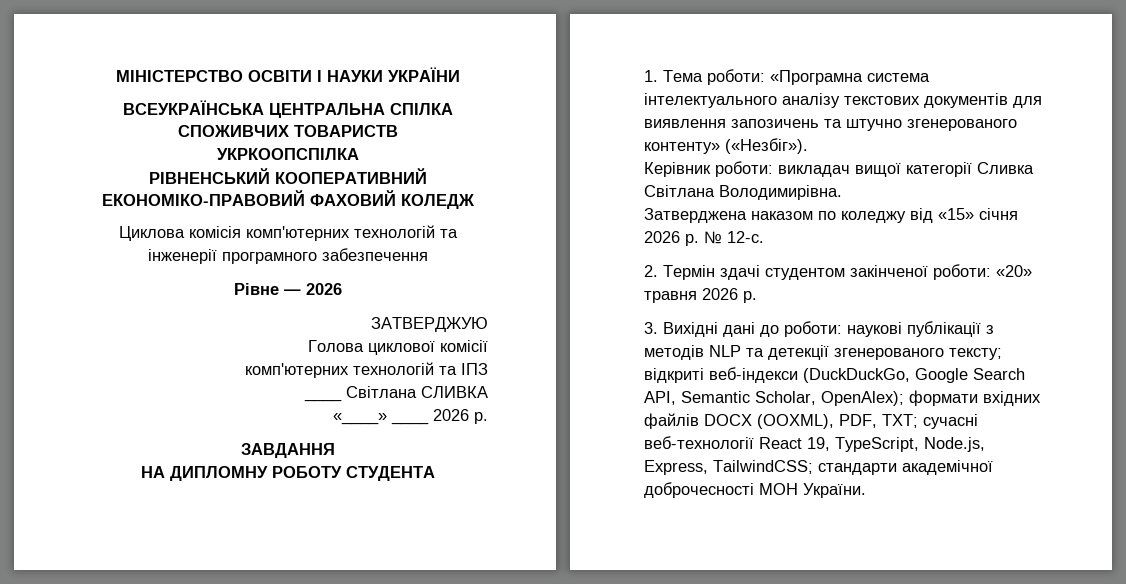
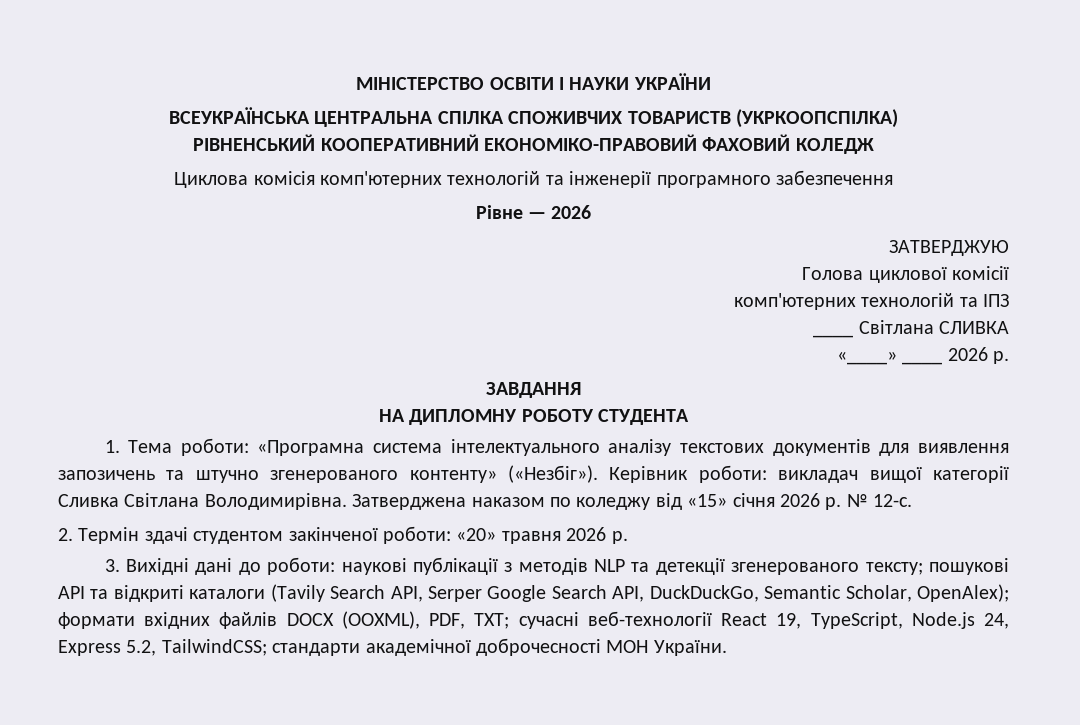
- ВСЕУКРАЇНСЬКА ЦЕНТРАЛЬНА СПІЛКА СПОЖИВЧИХ ТОВАРИСТВ
- УКРКООПСПІЛКА
+ ВСЕУКРАЇНСЬКА ЦЕНТРАЛЬНА СПІЛКА СПОЖИВЧИХ ТОВАРИСТВ (УКРКООПСПІЛКА)
- 1. Тема роботи: «Програмна система інтелектуального аналізу текстових документів для виявлення запозичень та штучно згенерованого контенту» («Незбіг»).
- Керівник роботи: викладач вищої категорії Сливка Світлана Володимирівна.
- Затверджена наказом по коледжу від «15» січня 2026 р.
+ 1. Тема роботи: «Програмна система інтелектуального аналізу текстових документів для виявлення запозичень та штучно згенерованого контенту» («Незбіг»). Керівник роботи: викладач вищої категорії Сливка Світлана Володимирівна. Затверджена наказом по коледжу від «15» січня 2026 р.
- 3. Вихідні дані до роботи: наукові публікації з методів NLP та детекції згенерованого тексту; відкриті веб-індекси (DuckDuckGo, Google Search API, Semantic Scholar, OpenAlex); формати вхідних файлів DOCX (OOXML), PDF, TXT; сучасні веб-технології React 19, TypeScript, Node.js, Express, TailwindCSS; стандарти академічної доброчесності МОН України.
+ 3. Вихідні дані до роботи: наукові публікації з методів NLP та детекції згенерованого тексту; пошукові API та відкриті каталоги (Tavily Search API, Serper Google Search API, DuckDuckGo, Semantic Scholar, OpenAlex); формати вхідних файлів DOCX (OOXML), PDF, TXT; сучасні веб-технології React 19, TypeScript, Node.js 24, Express 5.2, TailwindCSS; стандарти академічної доброчесності МОН України.

